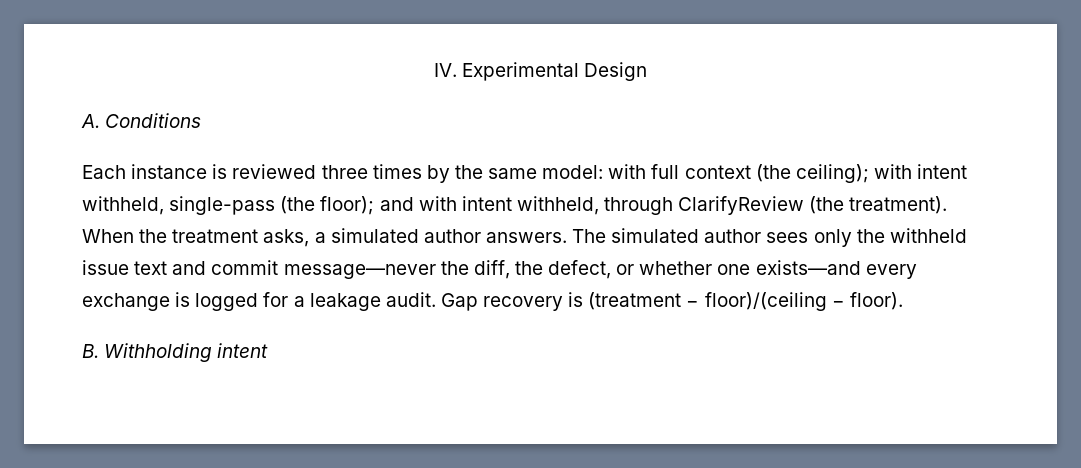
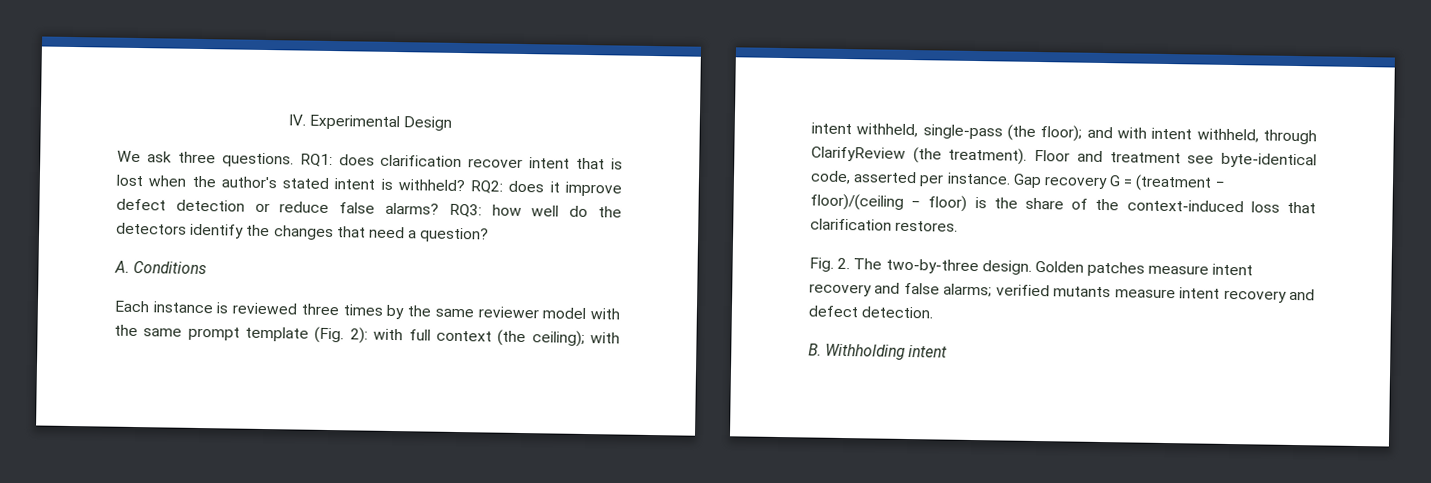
+ We ask three questions. RQ1: does clarification recover intent that is lost when the author's stated intent is withheld? RQ2: does it improve defect detection or reduce false alarms? RQ3: how well do the detectors identify the changes that need a question?
- Each instance is reviewed three times by the same model: with full context (the ceiling); with intent withheld, single-pass (the floor); and with intent withheld, through ClarifyReview (the treatment).
+ Each instance is reviewed three times by the same reviewer model with the same prompt template (Fig. 2): with full context (the ceiling); with intent withheld, single-pass (the floor); and with intent withheld, through ClarifyReview (the treatment).
- When the treatment asks, a simulated author answers. The simulated author sees only the withheld issue text and commit message—never the diff, the defect, or whether one exists—and every exchange is logged for a leakage audit. Gap recovery is (treatment − floor)/(ceiling − floor).
+ Floor and treatment see byte-identical code, asserted per instance. Gap recovery G = (treatment − floor)/(ceiling − floor) is the share of the context-induced loss that clarification restores.
+ Fig. 2. The two-by-three design. Golden patches measure intent recovery and false alarms; verified mutants measure intent recovery and defect detection.

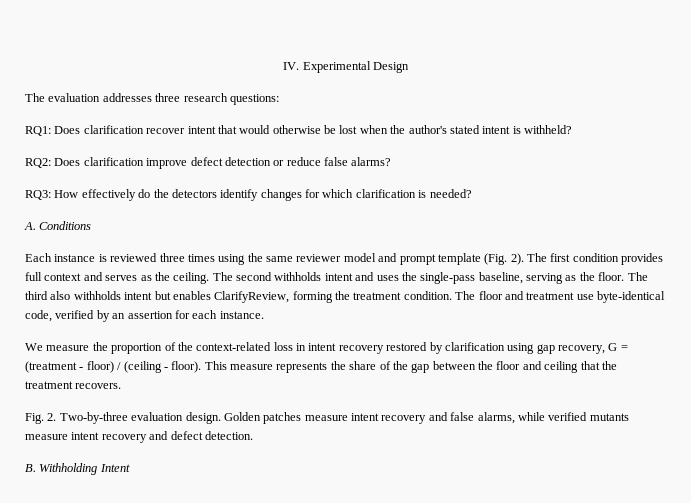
- We ask three questions. RQ1: does clarification recover intent that is lost when the author's stated intent is withheld? RQ2: does it improve defect detection or reduce false alarms? RQ3: how well do the detectors identify the changes that need a question?
+ The evaluation addresses three research questions:
+ RQ1: Does clarification recover intent that would otherwise be lost when the author's stated intent is withheld?
+ RQ2: Does clarification improve defect detection or reduce false alarms?
+ RQ3: How effectively do the detectors identify changes for which clarification is needed?
- Each instance is reviewed three times by the same reviewer model with the same prompt template (Fig. 2): with full context (the ceiling); with intent withheld, single-pass (the floor); and with intent withheld, through ClarifyReview (the treatment). Floor and treatment see byte-identical code, asserted per instance. Gap recovery G = (treatment − floor)/(ceiling − floor) is the share of the context-induced loss that clarification restores.
+ Each instance is reviewed three times using the same reviewer model and prompt template (Fig. 2). The first condition provides full context and serves as the ceiling. The second withholds intent and uses the single-pass baseline, serving as the floor. The third also withholds intent but enables ClarifyReview, forming the treatment condition. The floor and treatment use byte-identical code, verified by an assertion for each instance.
+ We measure the proportion of the context-related loss in intent recovery restored by clarification using gap recovery, G = (treatment - floor) / (ceiling - floor). This measure represents the share of the gap between the floor and ceiling that the treatment recovers.
- Fig. 2. The two-by-three design.
+ Fig. 2. Two-by-three evaluation design.
- Golden patches measure intent recovery and false alarms; verified mutants measure intent recovery and defect detection.
+ Golden patches measure intent recovery and false alarms, while verified mutants measure intent recovery and defect detection.
- B. Withholding intent
+ B. Withholding Intent

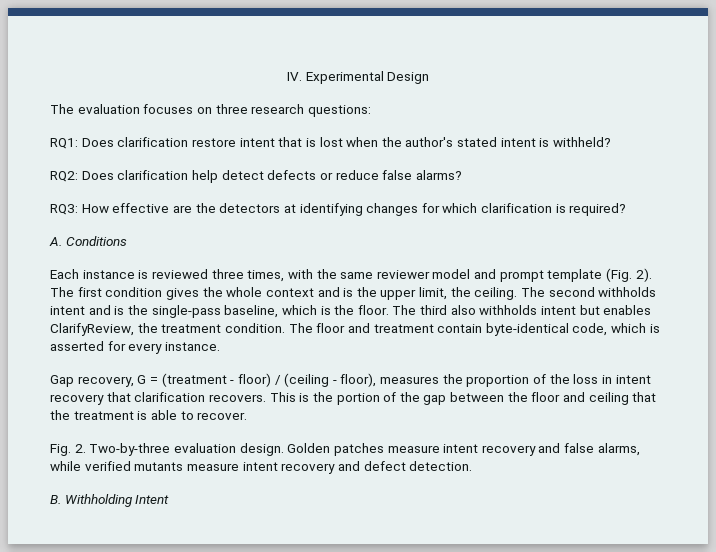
- The evaluation addresses three research questions:
+ The evaluation focuses on three research questions:
- RQ1: Does clarification recover intent that would otherwise be lost when the author's stated intent is withheld?
+ RQ1: Does clarification restore intent that is lost when the author's stated intent is withheld?
- RQ2: Does clarification improve defect detection or reduce false alarms?
+ RQ2: Does clarification help detect defects or reduce false alarms?
- RQ3: How effectively do the detectors identify changes for which clarification is needed?
+ RQ3: How effective are the detectors at identifying changes for which clarification is required?
- Each instance is reviewed three times using the same reviewer model and prompt template (Fig. 2).
+ Each instance is reviewed three times, with the same reviewer model and prompt template (Fig. 2).
- The first condition provides full context and serves as the ceiling.
+ The first condition gives the whole context and is the upper limit, the ceiling.
- The second withholds intent and uses the single-pass baseline, serving as the floor.
+ The second withholds intent and is the single-pass baseline, which is the floor.
- The third also withholds intent but enables ClarifyReview, forming the treatment condition.
+ The third also withholds intent but enables ClarifyReview, the treatment condition.
- The floor and treatment use byte-identical code, verified by an assertion for each instance.
- We measure the proportion of the context-related loss in intent recovery restored by clarification using gap recovery, G = (treatment - floor) / (ceiling - floor). This measure represents the share of the gap between the floor and ceiling that the treatment recovers.
+ The floor and treatment contain byte-identical code, which is asserted for every instance.
+ Gap recovery, G = (treatment - floor) / (ceiling - floor), measures the proportion of the loss in intent recovery that clarification recovers. This is the portion of the gap between the floor and ceiling that the treatment is able to recover.

